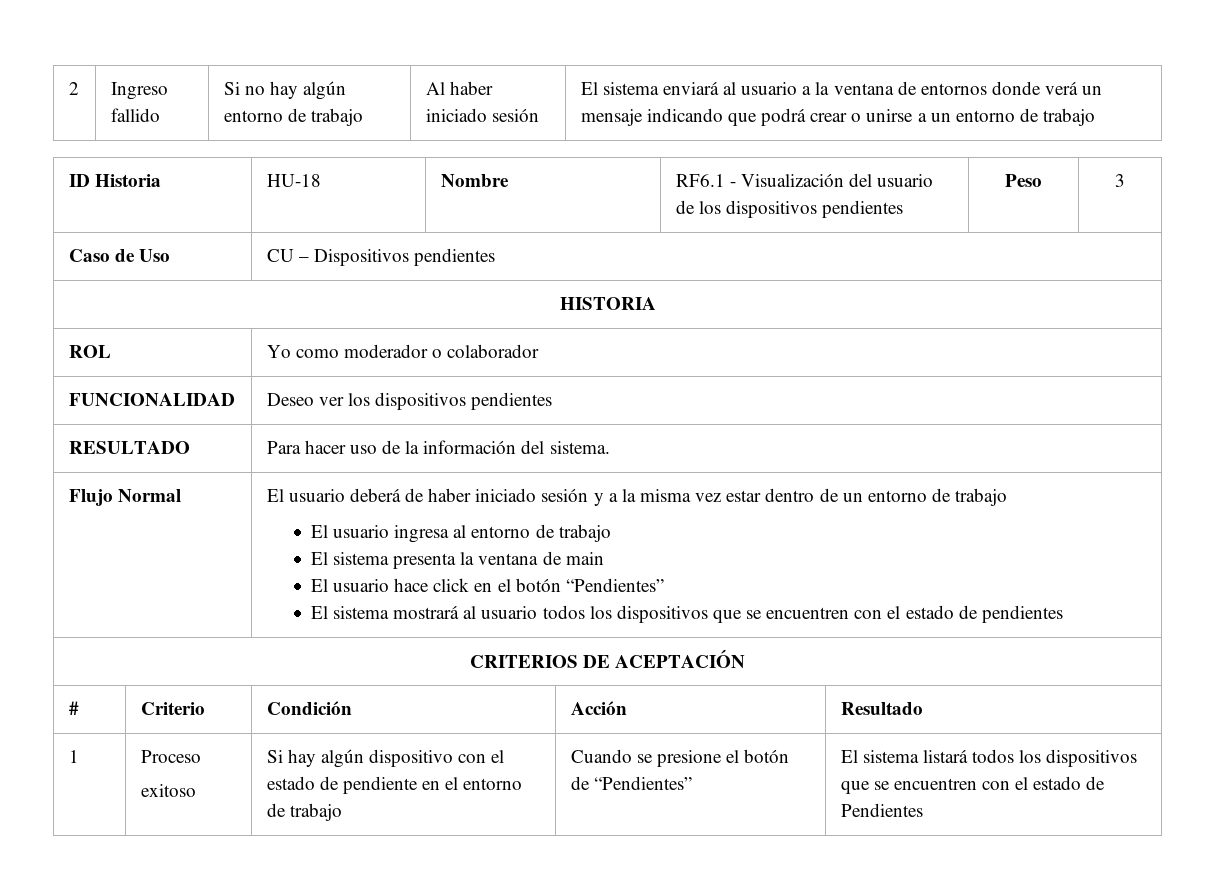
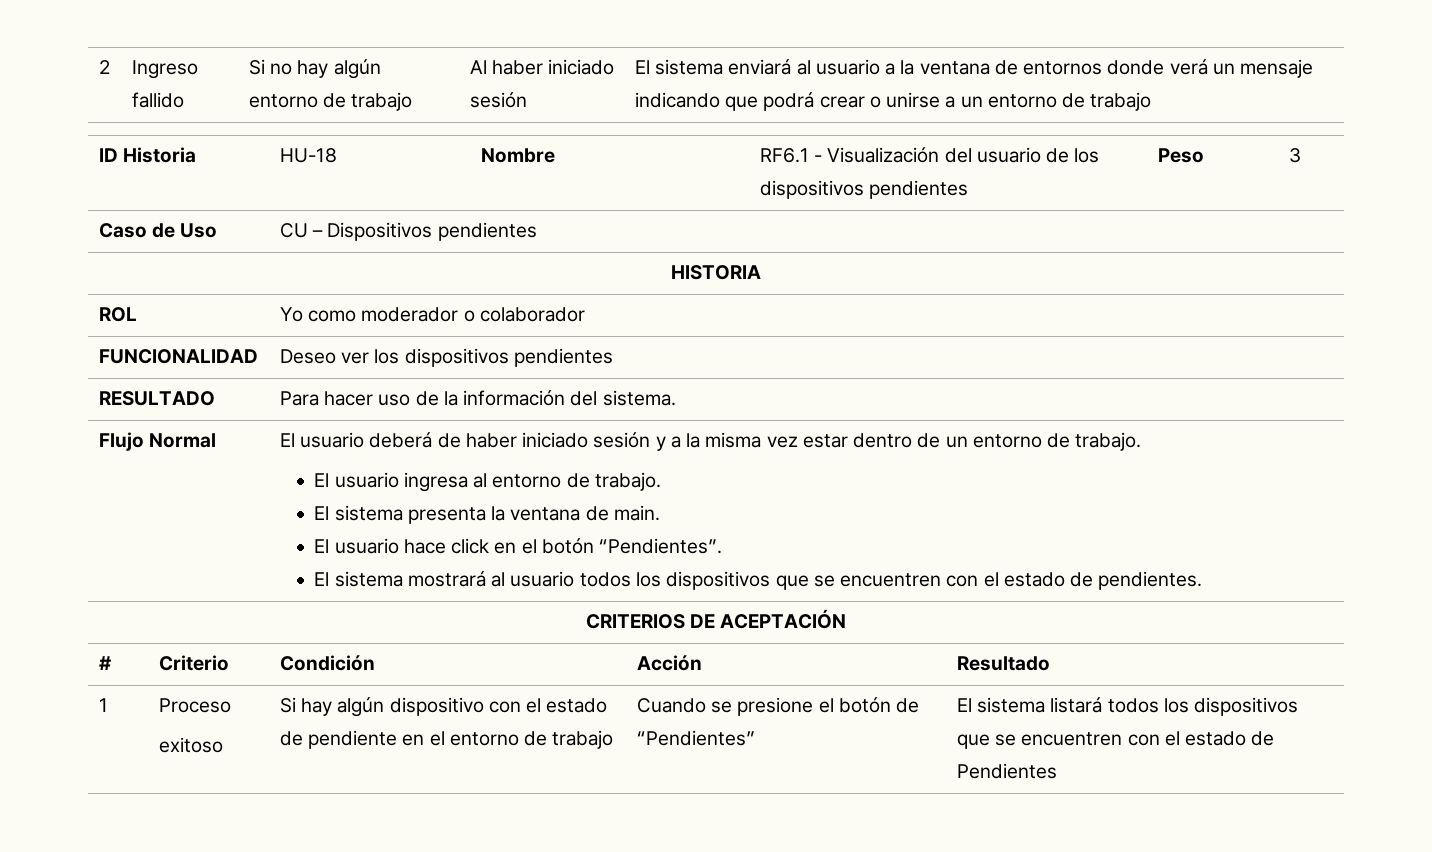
- El usuario deberá de haber iniciado sesión y a la misma vez estar dentro de un entorno de trabajo
+ El usuario deberá de haber iniciado sesión y a la misma vez estar dentro de un entorno de trabajo.
- El usuario ingresa al entorno de trabajo
+ El usuario ingresa al entorno de trabajo.
- El sistema presenta la ventana de main
+ El sistema presenta la ventana de main.
- El usuario hace click en el botón “Pendientes”
+ El usuario hace click en el botón “Pendientes”.
- El sistema mostrará al usuario todos los dispositivos que se encuentren con el estado de pendientes
+ El sistema mostrará al usuario todos los dispositivos que se encuentren con el estado de pendientes.

